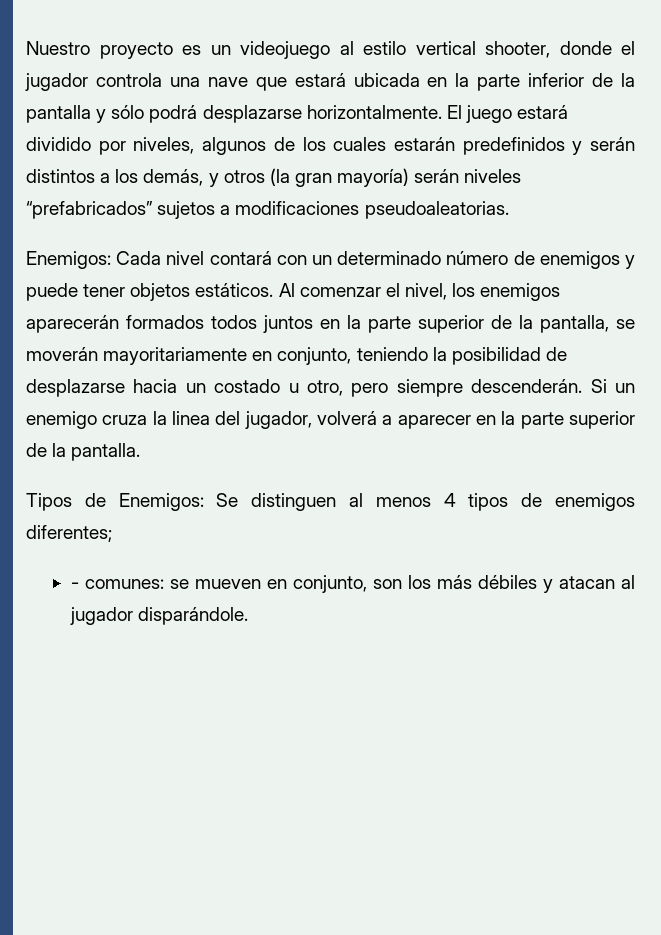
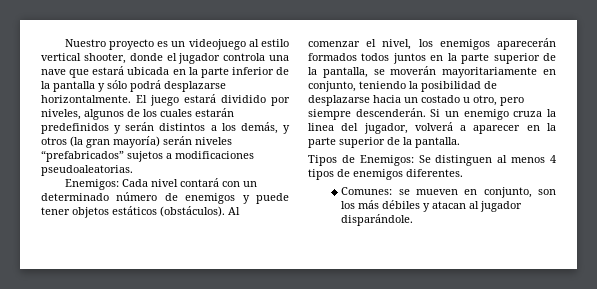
- Enemigos: Cada nivel contará con un determinado número de enemigos y puede tener objetos estáticos.
+ Enemigos: Cada nivel contará con un determinado número de enemigos y puede tener objetos estáticos (obstáculos).
- Tipos de Enemigos: Se distinguen al menos 4 tipos de enemigos diferentes;
- - comunes: se mueven en conjunto, son los más débiles y atacan al jugador disparándole.
+ Tipos de Enemigos: Se distinguen al menos 4 tipos de enemigos diferentes.
+ Comunes: se mueven en conjunto, son los más débiles y atacan al jugador disparándole.

